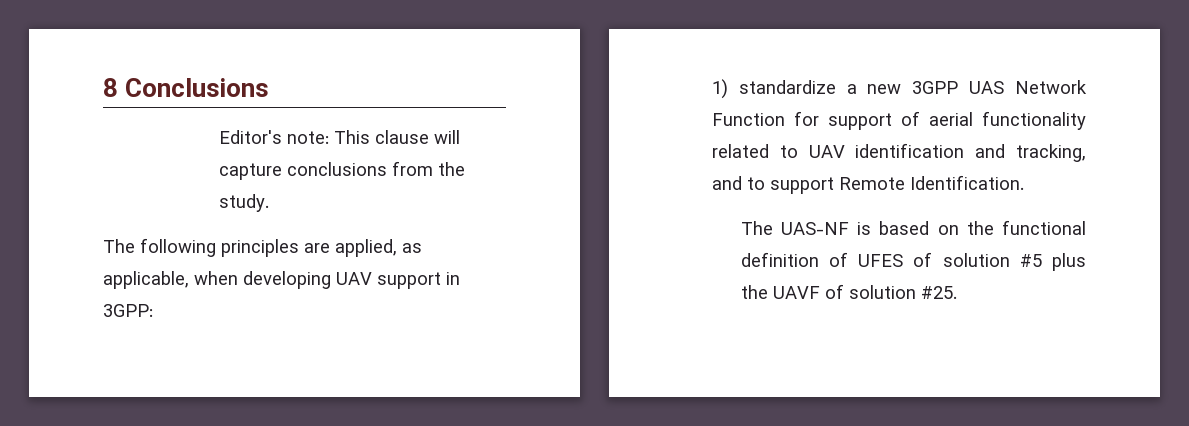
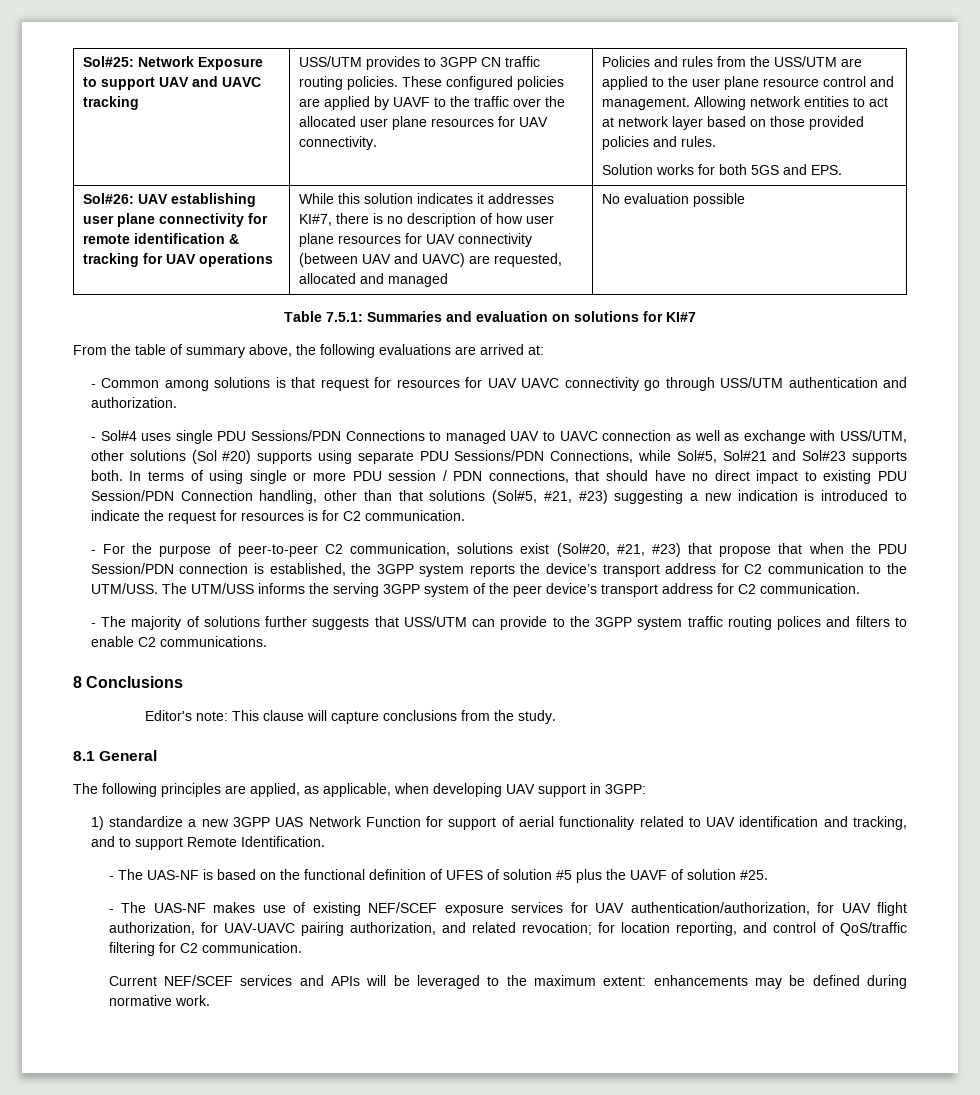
+ Sol#25: Network Exposure to support UAV and UAVC tracking | USS/UTM provides to 3GPP CN traffic routing policies. These configured policies are applied by UAVF to the traffic over the allocated user plane resources for UAV connectivity. | Policies and rules from the USS/UTM are applied to the user plane resource control and management. Allowing network entities to act at network layer based on those provided policies and rules.
+ Solution works for both 5GS and EPS.
+ Sol#26: UAV establishing user plane connectivity for remote identification & tracking for UAV operations | While this solution indicates it addresses KI#7, there is no description of how user plane resources for UAV connectivity (between UAV and UAVC) are requested, allocated and managed | No evaluation possible
+ Table 7.5.1: Summaries and evaluation on solutions for KI#7
+ From the table of summary above, the following evaluations are arrived at:
+ - Common among solutions is that request for resources for UAV UAVC connectivity go through USS/UTM authentication and authorization.
+ - Sol#4 uses single PDU Sessions/PDN Connections to managed UAV to UAVC connection as well as exchange with USS/UTM, other solutions (Sol #20) supports using separate PDU Sessions/PDN Connections, while Sol#5, Sol#21 and Sol#23 supports both. In terms of using single or more PDU session / PDN connections, that should have no direct impact to existing PDU Session/PDN Connection handling, other than that solutions (Sol#5, #21, #23) suggesting a new indication is introduced to indicate the request for resources is for C2 communication.
+ - For the purpose of peer-to-peer C2 communication, solutions exist (Sol#20, #21, #23) that propose that when the PDU Session/PDN connection is established, the 3GPP system reports the device’s transport address for C2 communication to the UTM/USS. The UTM/USS informs the serving 3GPP system of the peer device’s transport address for C2 communication.
+ - The majority of solutions further suggests that USS/UTM can provide to the 3GPP system traffic routing polices and filters to enable C2 communications.
+ 8.1 General
- The UAS-NF is based on the functional definition of UFES of solution #5 plus the UAVF of solution #25.
+ - The UAS-NF is based on the functional definition of UFES of solution #5 plus the UAVF of solution #25.
+ - The UAS-NF makes use of existing NEF/SCEF exposure services for UAV authentication/authorization, for UAV flight authorization, for UAV-UAVC pairing authorization, and related revocation; for location reporting, and control of QoS/traffic filtering for C2 communication.
+ Current NEF/SCEF services and APIs will be leveraged to the maximum extent: enhancements may be defined during normative work.

